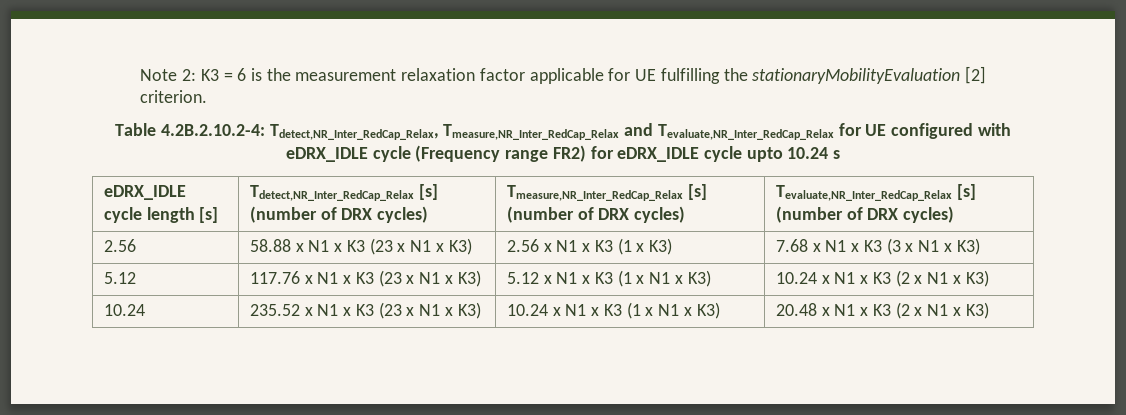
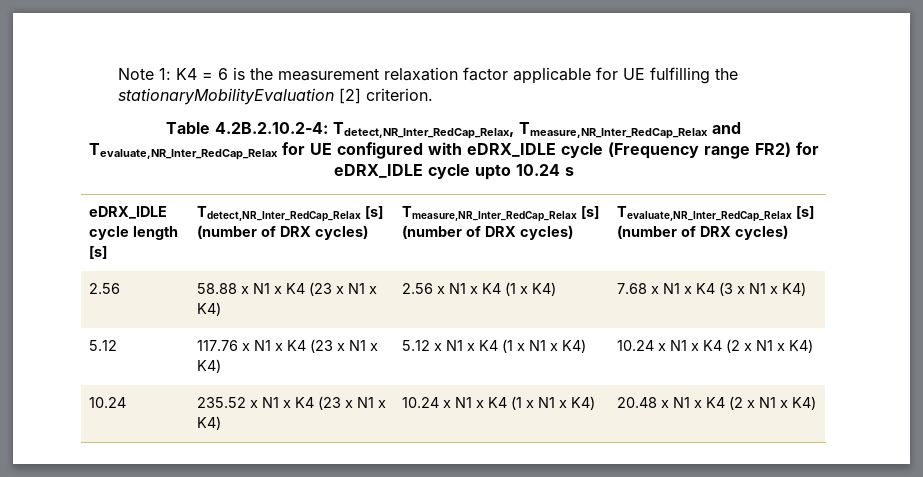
- Note 2: K3 = 6 is the measurement relaxation factor applicable for UE fulfilling the stationaryMobilityEvaluation [2] criterion.
+ Note 1: K4 = 6 is the measurement relaxation factor applicable for UE fulfilling the stationaryMobilityEvaluation [2] criterion.
- 2.56 | 58.88 x N1 x K3 (23 x N1 x K3) | 2.56 x N1 x K3 (1 x K3) | 7.68 x N1 x K3 (3 x N1 x K3)
+ 2.56 | 58.88 x N1 x K4 (23 x N1 x K4) | 2.56 x N1 x K4 (1 x K4) | 7.68 x N1 x K4 (3 x N1 x K4)
- 5.12 | 117.76 x N1 x K3 (23 x N1 x K3) | 5.12 x N1 x K3 (1 x N1 x K3) | 10.24 x N1 x K3 (2 x N1 x K3)
+ 5.12 | 117.76 x N1 x K4 (23 x N1 x K4) | 5.12 x N1 x K4 (1 x N1 x K4) | 10.24 x N1 x K4 (2 x N1 x K4)
- 10.24 | 235.52 x N1 x K3 (23 x N1 x K3) | 10.24 x N1 x K3 (1 x N1 x K3) | 20.48 x N1 x K3 (2 x N1 x K3)
+ 10.24 | 235.52 x N1 x K4 (23 x N1 x K4) | 10.24 x N1 x K4 (1 x N1 x K4) | 20.48 x N1 x K4 (2 x N1 x K4)

